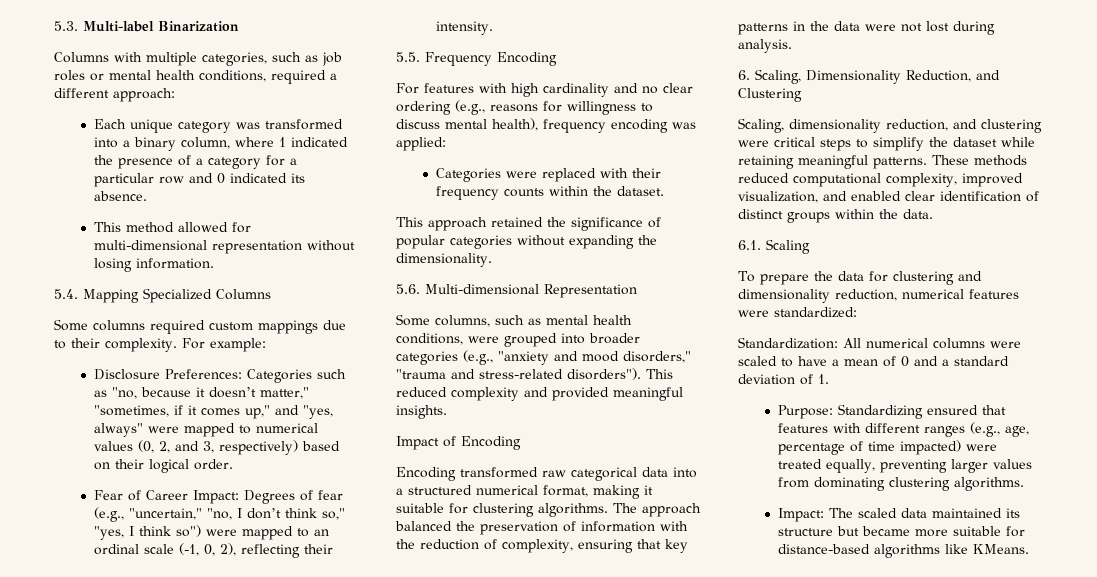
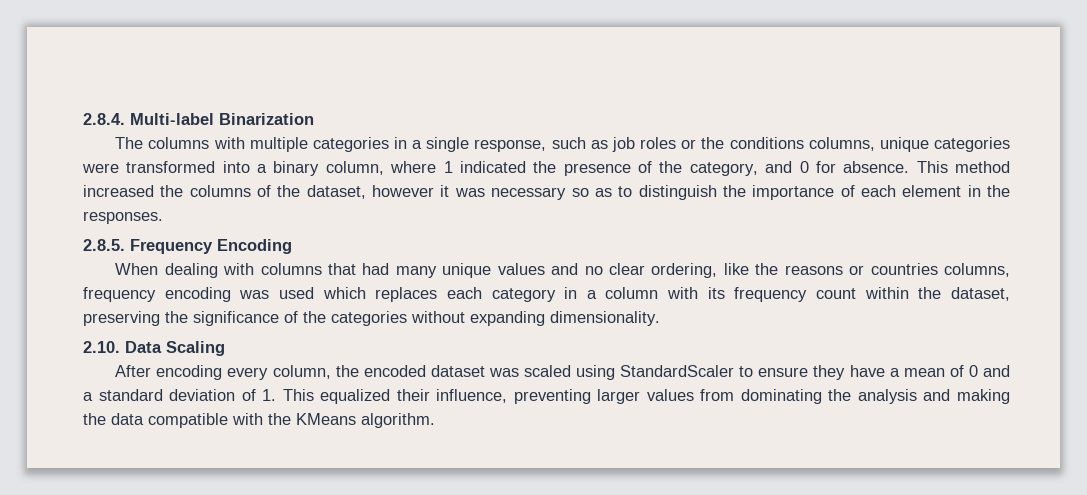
- 5.3. Multi-label Binarization
+ 2.8.4. Multi-label Binarization
- Columns with multiple categories, such as job roles or mental health conditions, required a different approach:
- Each unique category was transformed into a binary column, where 1 indicated the presence of a category for a particular row and 0 indicated its absence.
- This method allowed for multi-dimensional representation without losing information.
- 5.4. Mapping Specialized Columns
- Some columns required custom mappings due to their complexity. For example:
- Disclosure Preferences: Categories such as "no, because it doesn’t matter," "sometimes, if it comes up," and "yes, always" were mapped to numerical values (0, 2, and 3, respectively) based on their logical order.
- Fear of Career Impact: Degrees of fear (e.g., "uncertain," "no, I don’t think so," "yes, I think so") were mapped to an ordinal scale (-1, 0, 2), reflecting their intensity.
- 5.5. Frequency Encoding
- For features with high cardinality and no clear ordering (e.g., reasons for willingness to discuss mental health), frequency encoding was applied:
- Categories were replaced with their frequency counts within the dataset.
- This approach retained the significance of popular categories without expanding the dimensionality.
+ The columns with multiple categories in a single response, such as job roles or the conditions columns, unique categories were transformed into a binary column, where 1 indicated the presence of the category, and 0 for absence. This method increased the columns of the dataset, however it was necessary so as to distinguish the importance of each element in the responses.
+ 2.8.5. Frequency Encoding
+ When dealing with columns that had many unique values and no clear ordering, like the reasons or countries columns, frequency encoding was used which replaces each category in a column with its frequency count within the dataset, preserving the significance of the categories without expanding dimensionality.
- 5.6. Multi-dimensional Representation
- Some columns, such as mental health conditions, were grouped into broader categories (e.g., "anxiety and mood disorders," "trauma and stress-related disorders"). This reduced complexity and provided meaningful insights.
- Impact of Encoding
- Encoding transformed raw categorical data into a structured numerical format, making it suitable for clustering algorithms. The approach balanced the preservation of information with the reduction of complexity, ensuring that key patterns in the data were not lost during analysis.
- 6. Scaling, Dimensionality Reduction, and Clustering
- Scaling, dimensionality reduction, and clustering were critical steps to simplify the dataset while retaining meaningful patterns. These methods reduced computational complexity, improved visualization, and enabled clear identification of distinct groups within the data.
- 6.1. Scaling
- To prepare the data for clustering and dimensionality reduction, numerical features were standardized:
- Standardization: All numerical columns were scaled to have a mean of 0 and a standard deviation of 1.
- Purpose: Standardizing ensured that features with different ranges (e.g., age, percentage of time impacted) were treated equally, preventing larger values from dominating clustering algorithms.
- Impact: The scaled data maintained its structure but became more suitable for distance-based algorithms like KMeans.
+ 2.10. Data Scaling
+ After encoding every column, the encoded dataset was scaled using StandardScaler to ensure they have a mean of 0 and a standard deviation of 1. This equalized their influence, preventing larger values from dominating the analysis and making the data compatible with the KMeans algorithm.

